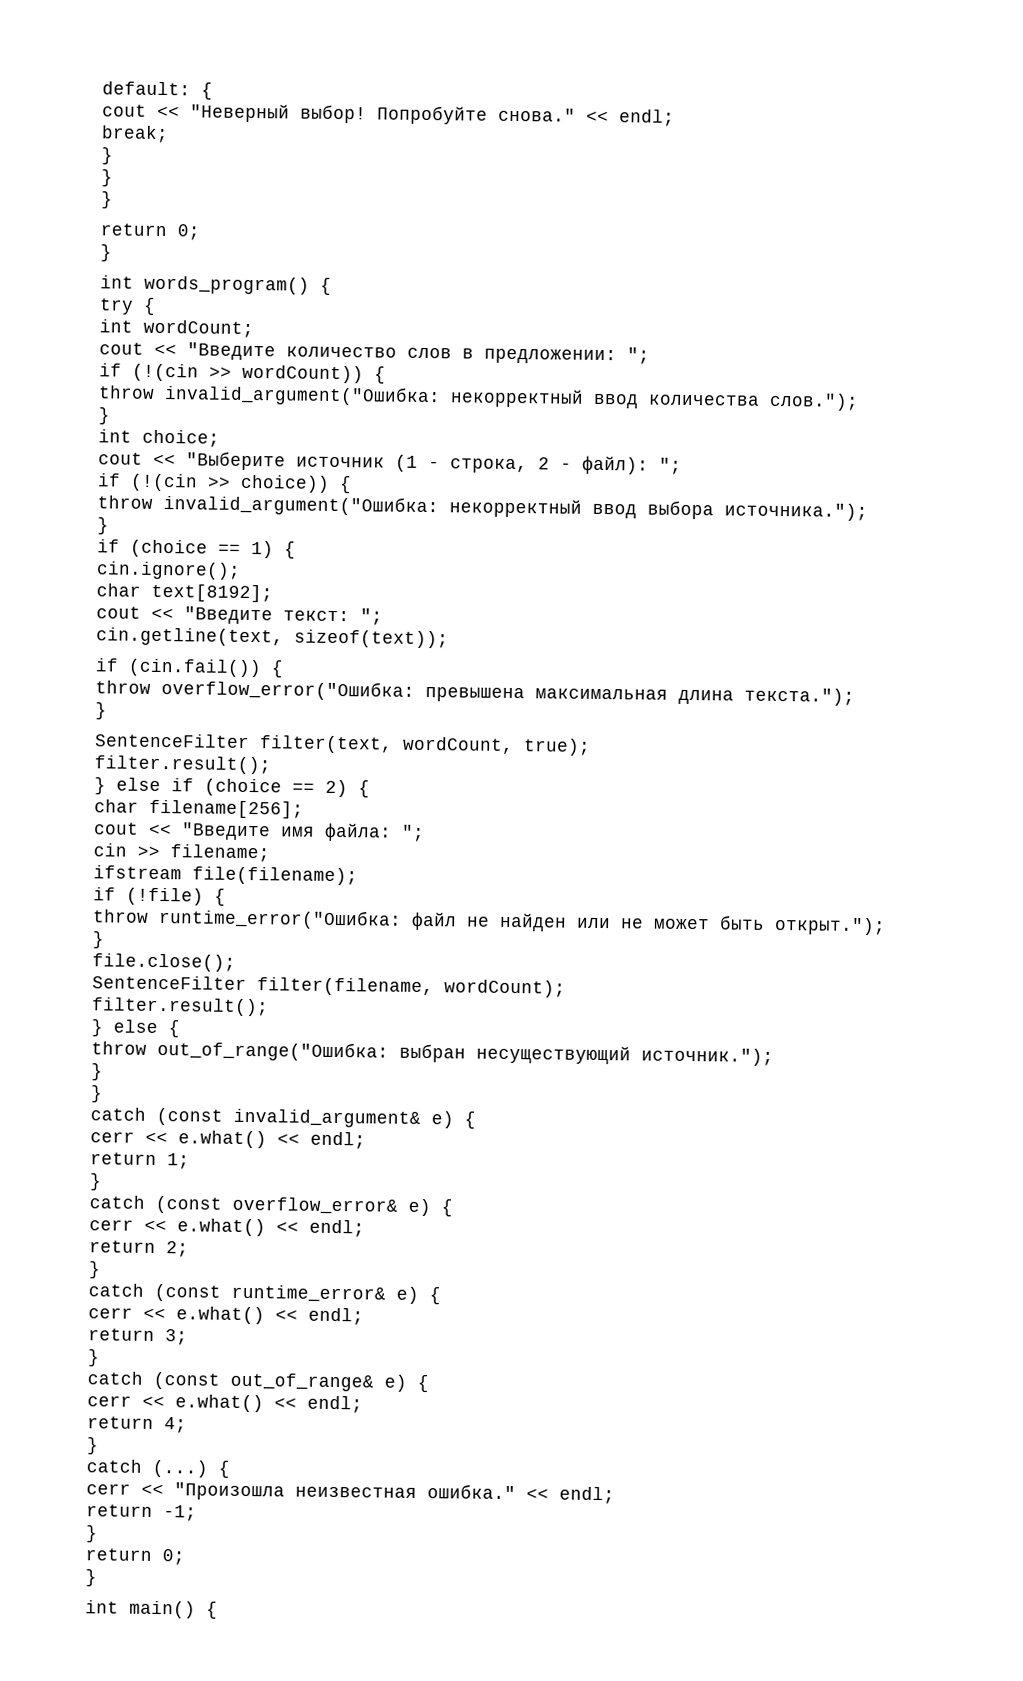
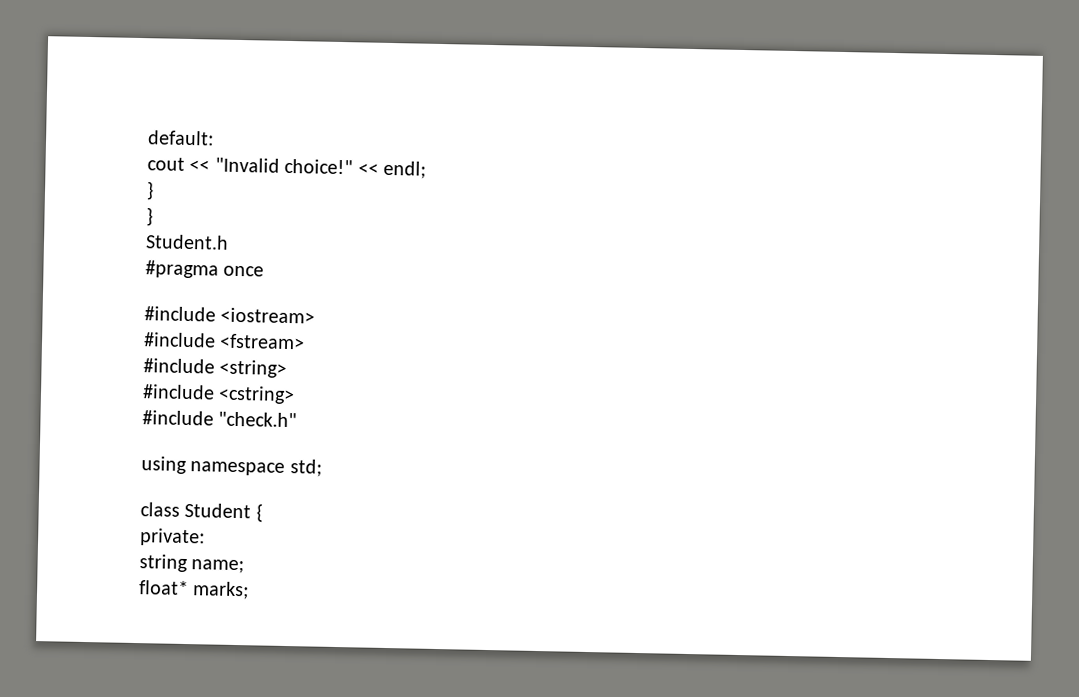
- default: {
- cout << "Неверный выбор! Попробуйте снова." << endl;
- break;
+ default:
+ cout << "Invalid choice!" << endl;
  }
  }
- }
- return 0;
- }
- int words_program() {
- try {
- int wordCount;
- cout << "Введите количество слов в предложении: ";
- if (!(cin >> wordCount)) {
- throw invalid_argument("Ошибка: некорректный ввод количества слов.");
- }
- int choice;
- cout << "Выберите источник (1 - строка, 2 - файл): ";
- if (!(cin >> choice)) {
- throw invalid_argument("Ошибка: некорректный ввод выбора источника.");
- }
- if (choice == 1) {
- cin.ignore();
- char text[8192];
- cout << "Введите текст: ";
- cin.getline(text, sizeof(text));
- if (cin.fail()) {
- throw overflow_error("Ошибка: превышена максимальная длина текста.");
- }
- SentenceFilter filter(text, wordCount, true);
- filter.result();
- } else if (choice == 2) {
- char filename[256];
- cout << "Введите имя файла: ";
- cin >> filename;
- ifstream file(filename);
- if (!file) {
- throw runtime_error("Ошибка: файл не найден или не может быть открыт.");
- }
- file.close();
- SentenceFilter filter(filename, wordCount);
- filter.result();
- } else {
- throw out_of_range("Ошибка: выбран несуществующий источник.");
- }
- }
- catch (const invalid_argument& e) {
- cerr << e.what() << endl;
- return 1;
- }
- catch (const overflow_error& e) {
- cerr << e.what() << endl;
- return 2;
- }
- catch (const runtime_error& e) {
- cerr << e.what() << endl;
- return 3;
- }
- catch (const out_of_range& e) {
- cerr << e.what() << endl;
- return 4;
- }
- catch (...) {
- cerr << "Произошла неизвестная ошибка." << endl;
- return -1;
- }
- return 0;
- }
- int main() {
+ Student.h
+ #pragma once
+ #include <iostream>
+ #include <fstream>
+ #include <string>
+ #include <cstring>
+ #include "check.h"
+ using namespace std;
+ class Student {
+ private:
+ string name;
+ float* marks;

